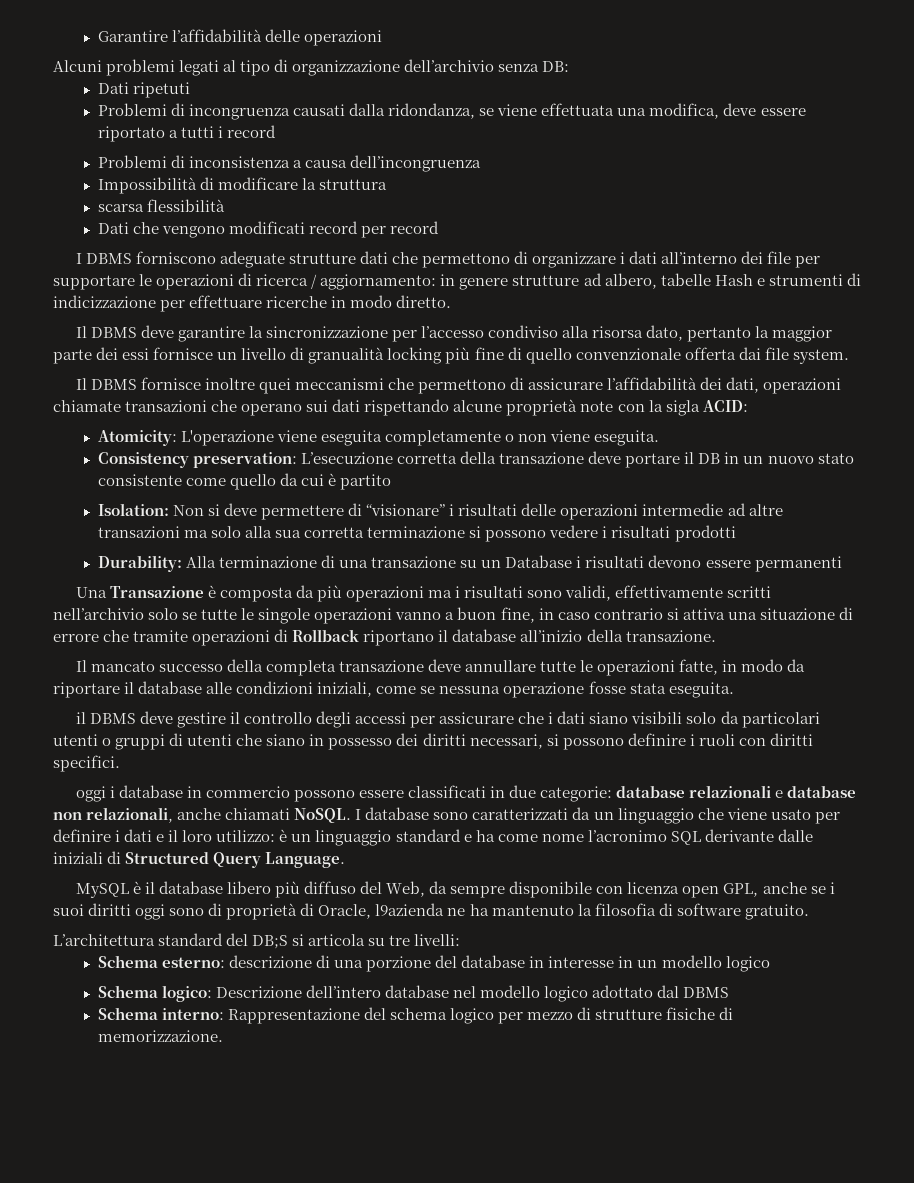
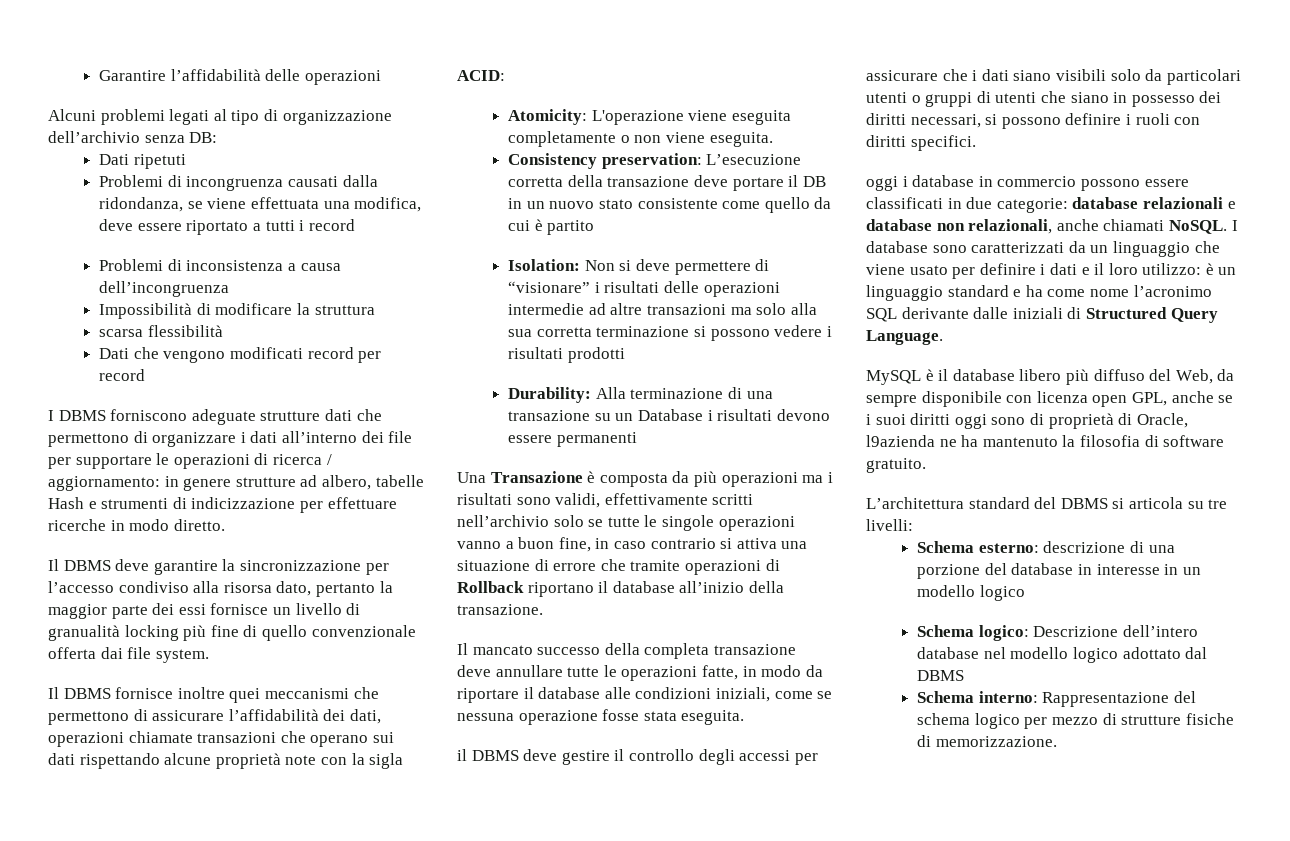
- L’architettura standard del DB;S si articola su tre livelli:
+ L’architettura standard del DBMS si articola su tre livelli:

